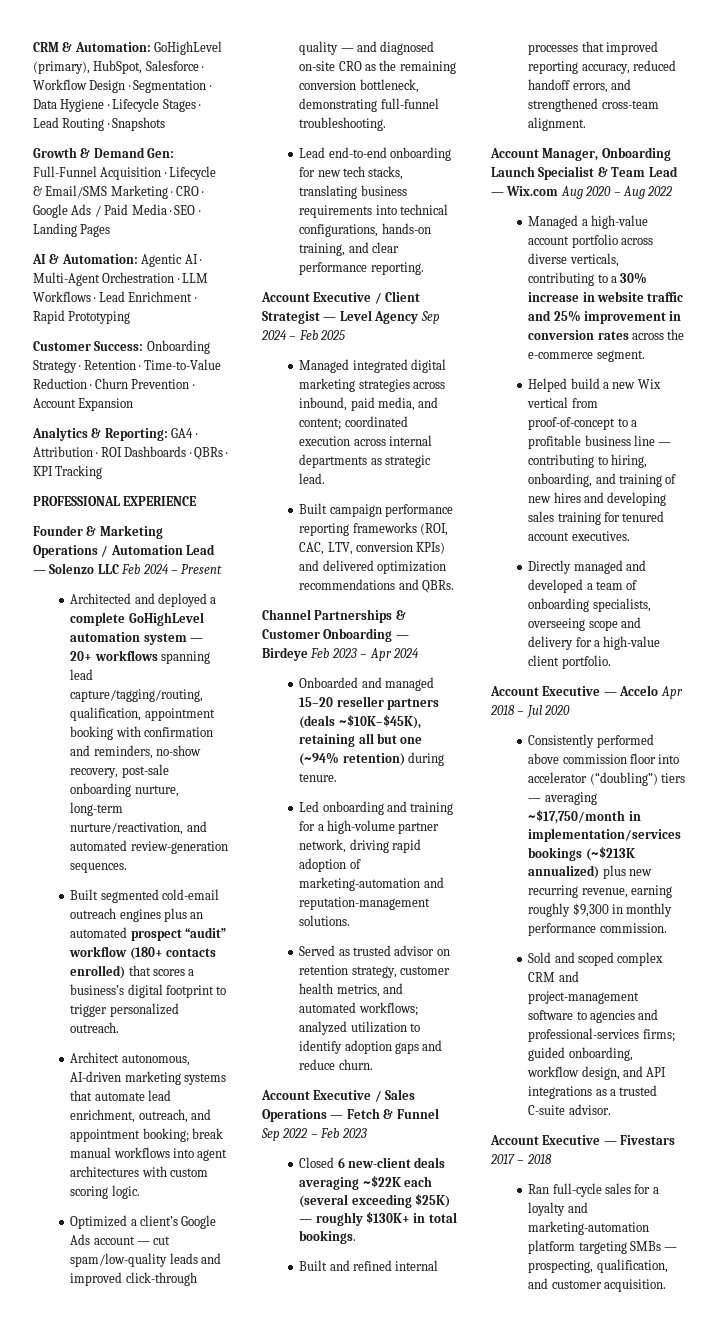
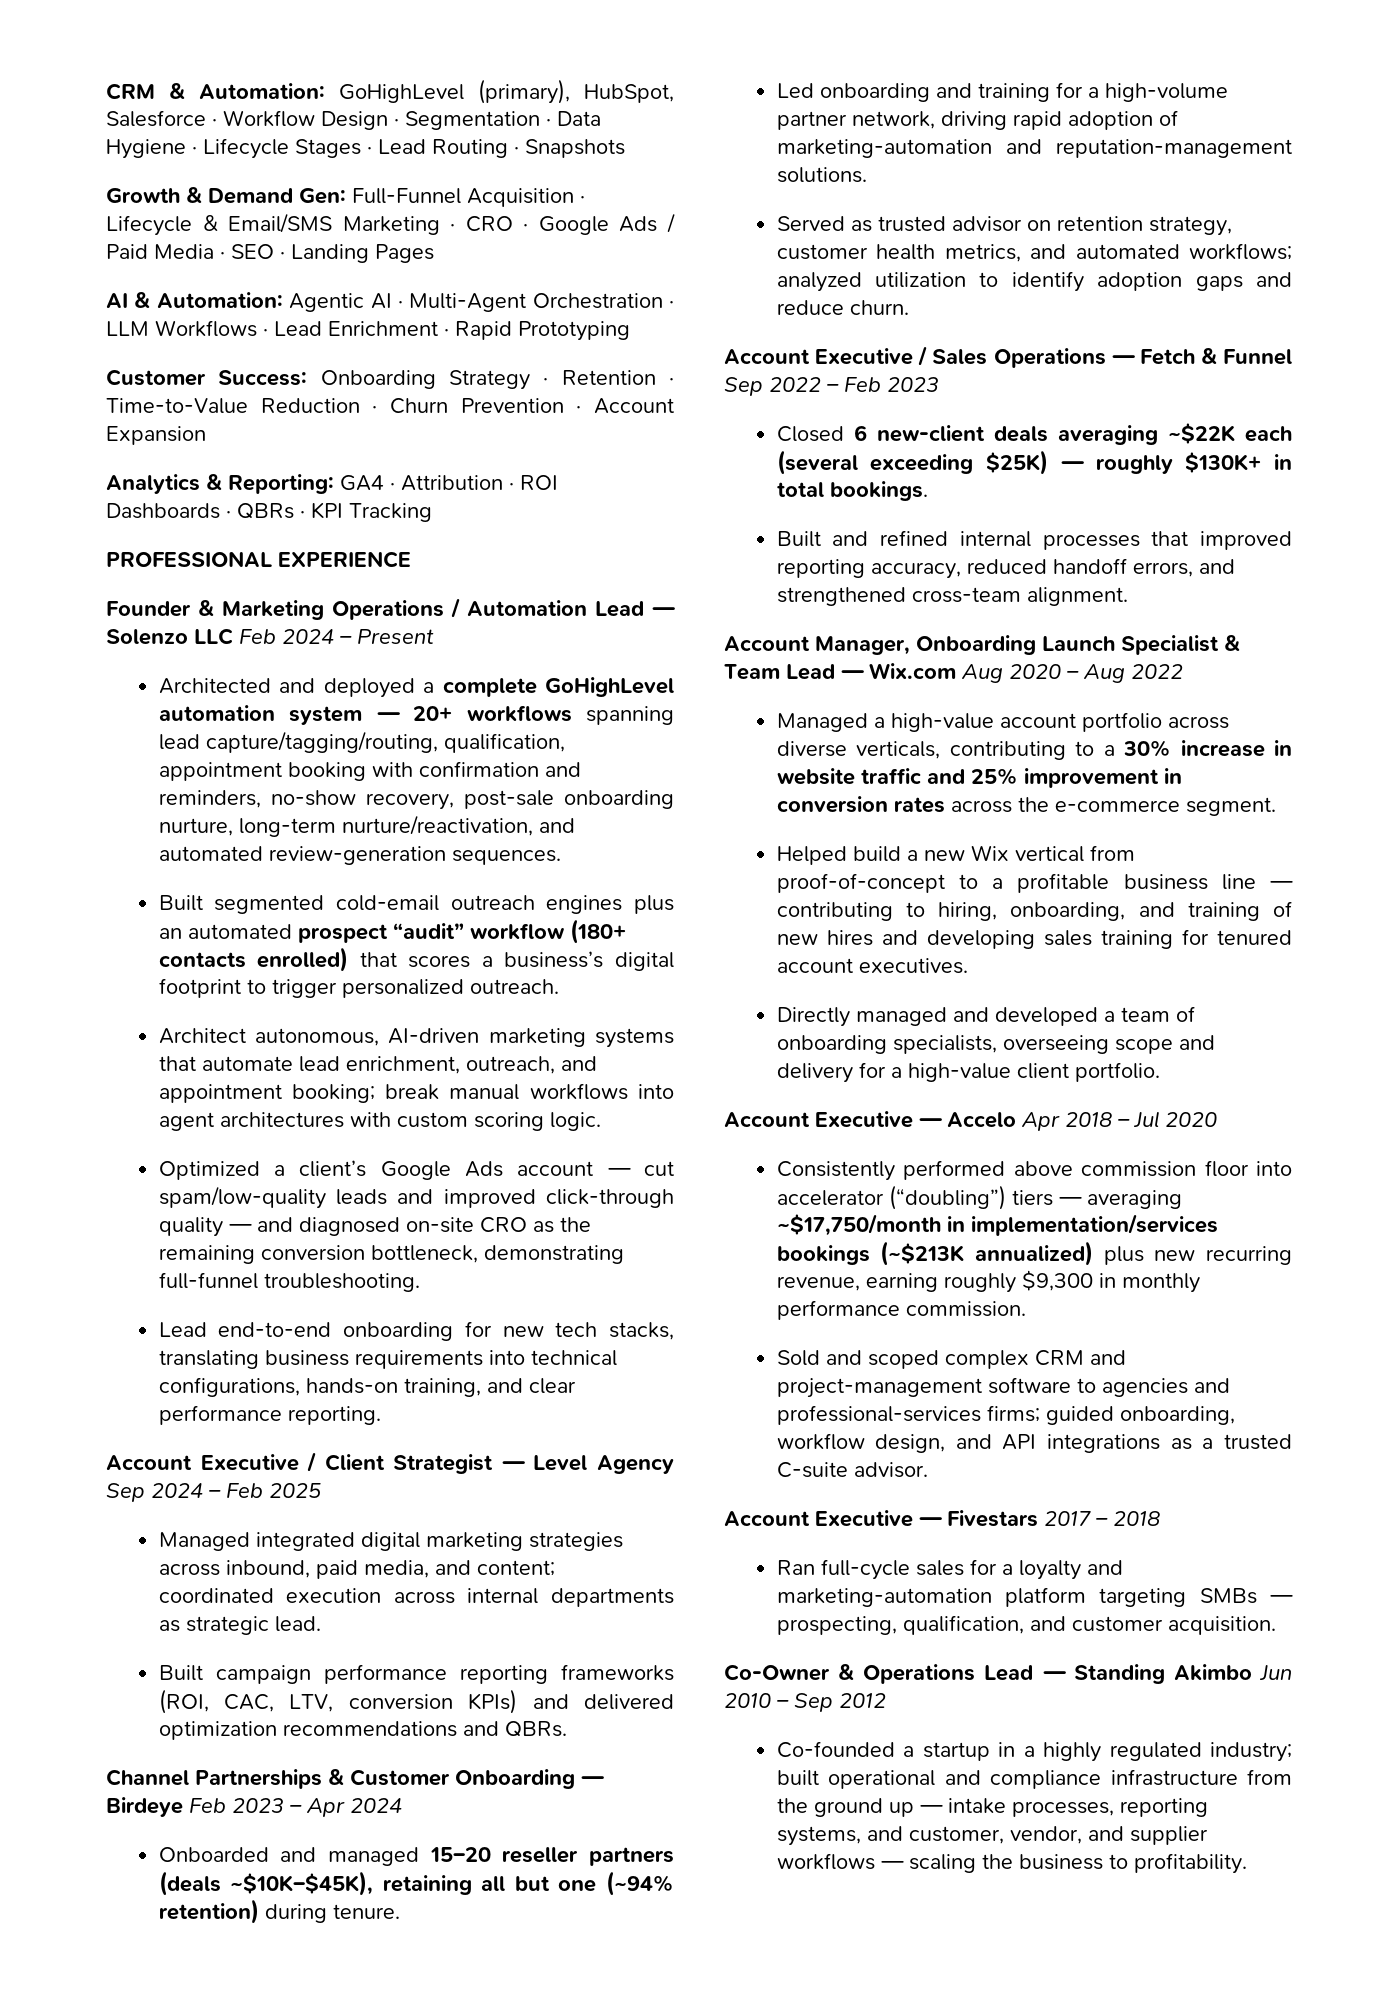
+ Co-Owner & Operations Lead — Standing Akimbo Jun 2010 – Sep 2012
+ Co-founded a startup in a highly regulated industry; built operational and compliance infrastructure from the ground up — intake processes, reporting systems, and customer, vendor, and supplier workflows — scaling the business to profitability.

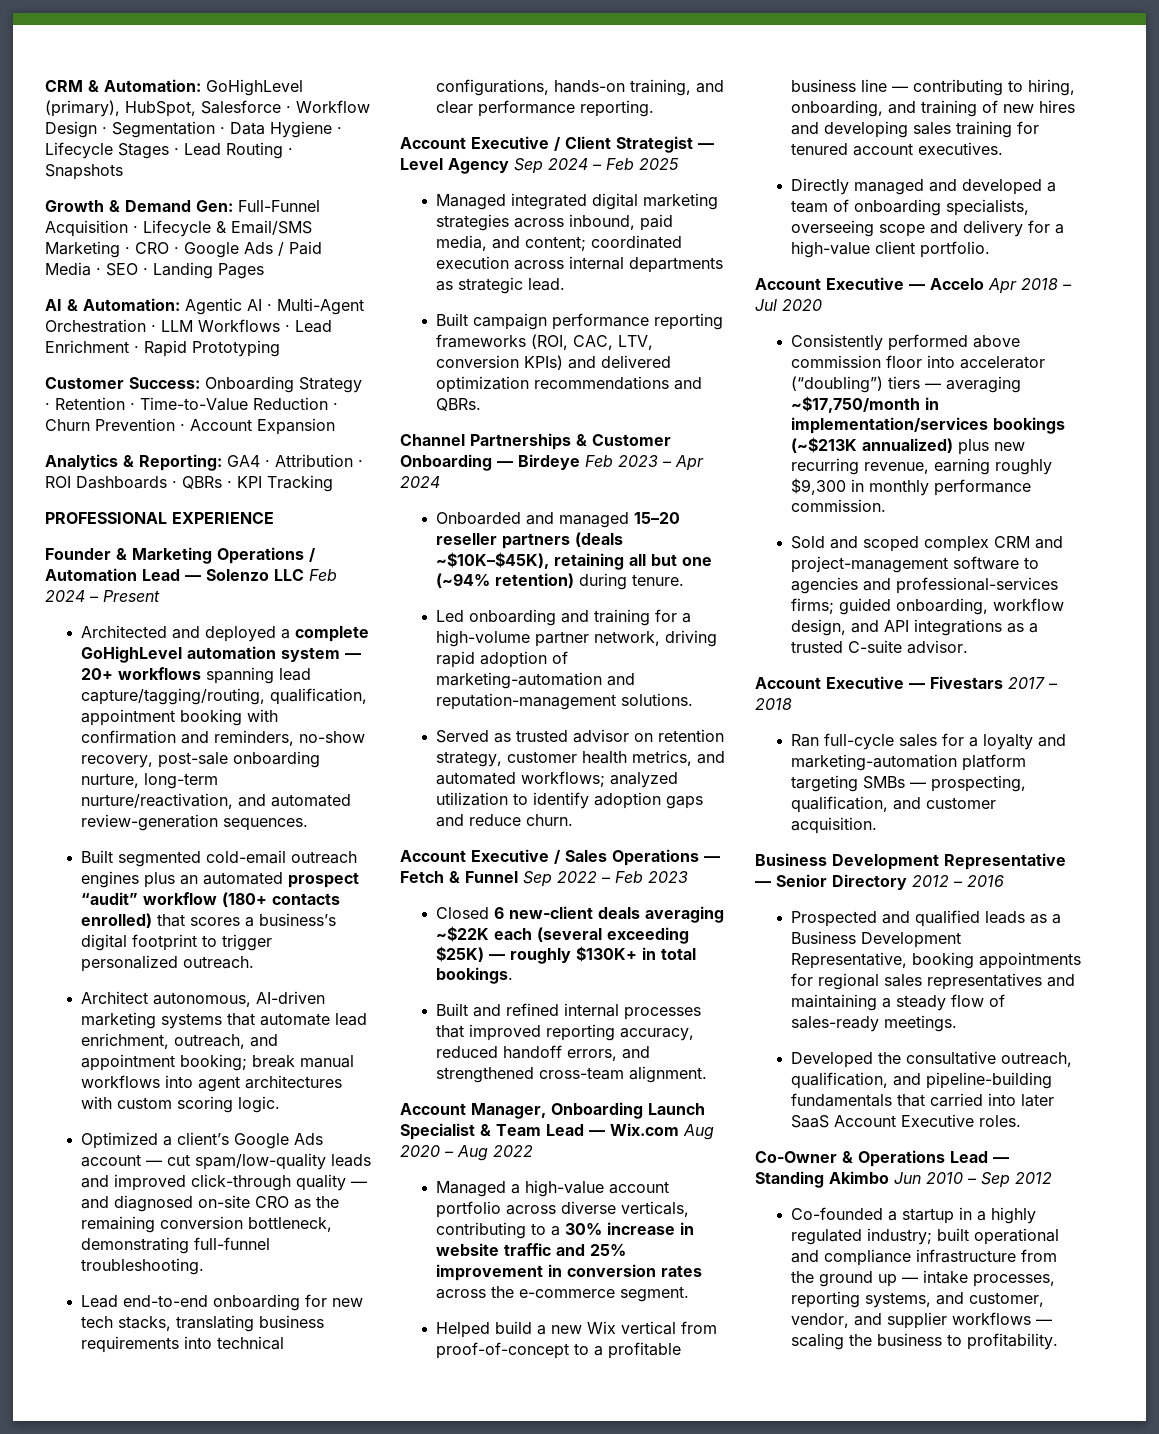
+ Business Development Representative — Senior Directory 2012 – 2016
+ Prospected and qualified leads as a Business Development Representative, booking appointments for regional sales representatives and maintaining a steady flow of sales-ready meetings.
+ Developed the consultative outreach, qualification, and pipeline-building fundamentals that carried into later SaaS Account Executive roles.

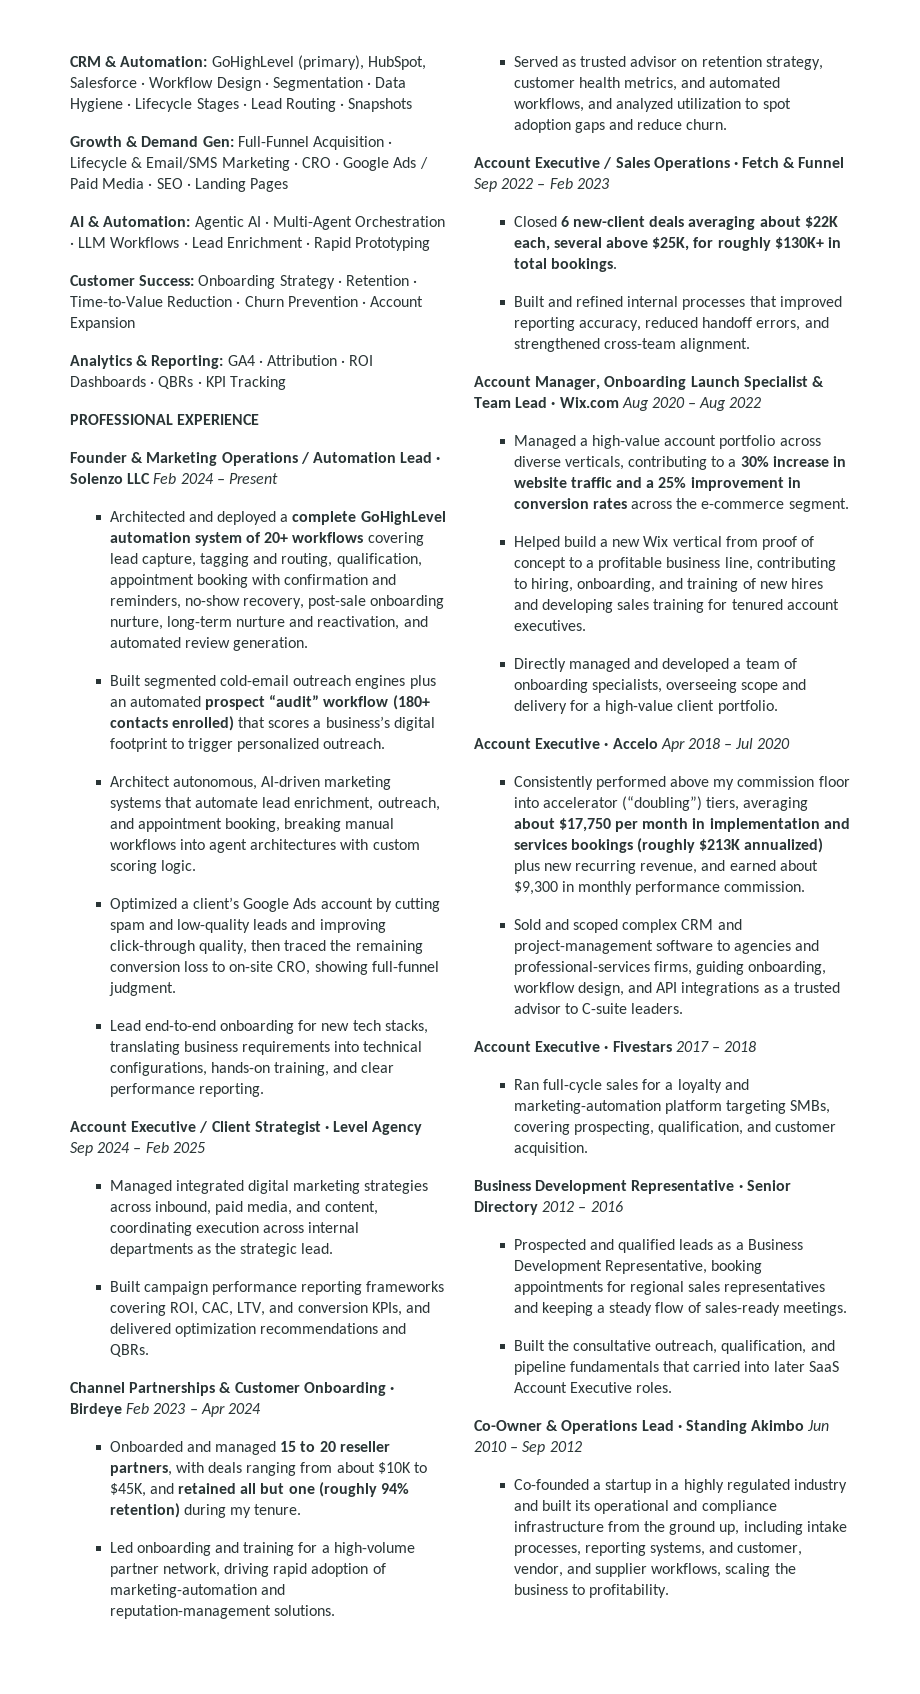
- Founder & Marketing Operations / Automation Lead — Solenzo LLC Feb 2024 – Present
+ Founder & Marketing Operations / Automation Lead · Solenzo LLC Feb 2024 – Present
- Architected and deployed a complete GoHighLevel automation system — 20+ workflows spanning lead capture/tagging/routing, qualification, appointment booking with confirmation and reminders, no-show recovery, post-sale onboarding nurture, long-term nurture/reactivation, and automated review-generation sequences.
+ Architected and deployed a complete GoHighLevel automation system of 20+ workflows covering lead capture, tagging and routing, qualification, appointment booking with confirmation and reminders, no-show recovery, post-sale onboarding nurture, long-term nurture and reactivation, and automated review generation.
- Architect autonomous, AI-driven marketing systems that automate lead enrichment, outreach, and appointment booking; break manual workflows into agent architectures with custom scoring logic.
+ Architect autonomous, AI-driven marketing systems that automate lead enrichment, outreach, and appointment booking, breaking manual workflows into agent architectures with custom scoring logic.
- Optimized a client’s Google Ads account — cut spam/low-quality leads and improved click-through quality — and diagnosed on-site CRO as the remaining conversion bottleneck, demonstrating full-funnel troubleshooting.
+ Optimized a client’s Google Ads account by cutting spam and low-quality leads and improving click-through quality, then traced the remaining conversion loss to on-site CRO, showing full-funnel judgment.
- Account Executive / Client Strategist — Level Agency Sep 2024 – Feb 2025
+ Account Executive / Client Strategist · Level Agency Sep 2024 – Feb 2025
- Managed integrated digital marketing strategies across inbound, paid media, and content; coordinated execution across internal departments as strategic lead.
+ Managed integrated digital marketing strategies across inbound, paid media, and content, coordinating execution across internal departments as the strategic lead.
- Built campaign performance reporting frameworks (ROI, CAC, LTV, conversion KPIs) and delivered optimization recommendations and QBRs.
+ Built campaign performance reporting frameworks covering ROI, CAC, LTV, and conversion KPIs, and delivered optimization recommendations and QBRs.
- Channel Partnerships & Customer Onboarding — Birdeye Feb 2023 – Apr 2024
+ Channel Partnerships & Customer Onboarding · Birdeye Feb 2023 – Apr 2024
- Onboarded and managed 15–20 reseller partners (deals ~$10K–$45K), retaining all but one (~94% retention) during tenure.
+ Onboarded and managed 15 to 20 reseller partners, with deals ranging from about $10K to $45K, and retained all but one (roughly 94% retention) during my tenure.
- Served as trusted advisor on retention strategy, customer health metrics, and automated workflows; analyzed utilization to identify adoption gaps and reduce churn.
+ Served as trusted advisor on retention strategy, customer health metrics, and automated workflows, and analyzed utilization to spot adoption gaps and reduce churn.
- Account Executive / Sales Operations — Fetch & Funnel Sep 2022 – Feb 2023
+ Account Executive / Sales Operations · Fetch & Funnel Sep 2022 – Feb 2023
- Closed 6 new-client deals averaging ~$22K each (several exceeding $25K) — roughly $130K+ in total bookings.
+ Closed 6 new-client deals averaging about $22K each, several above $25K, for roughly $130K+ in total bookings.
- Account Manager, Onboarding Launch Specialist & Team Lead — Wix.com Aug 2020 – Aug 2022
+ Account Manager, Onboarding Launch Specialist & Team Lead · Wix.com Aug 2020 – Aug 2022
- Managed a high-value account portfolio across diverse verticals, contributing to a 30% increase in website traffic and 25% improvement in conversion rates across the e-commerce segment.
+ Managed a high-value account portfolio across diverse verticals, contributing to a 30% increase in website traffic and a 25% improvement in conversion rates across the e-commerce segment.
- Helped build a new Wix vertical from proof-of-concept to a profitable business line — contributing to hiring, onboarding, and training of new hires and developing sales training for tenured account executives.
+ Helped build a new Wix vertical from proof of concept to a profitable business line, contributing to hiring, onboarding, and training of new hires and developing sales training for tenured account executives.
- Account Executive — Accelo Apr 2018 – Jul 2020
+ Account Executive · Accelo Apr 2018 – Jul 2020
- Consistently performed above commission floor into accelerator (“doubling”) tiers — averaging ~$17,750/month in implementation/services bookings (~$213K annualized) plus new recurring revenue, earning roughly $9,300 in monthly performance commission.
+ Consistently performed above my commission floor into accelerator (“doubling”) tiers, averaging about $17,750 per month in implementation and services bookings (roughly $213K annualized) plus new recurring revenue, and earned about $9,300 in monthly performance commission.
- Sold and scoped complex CRM and project-management software to agencies and professional-services firms; guided onboarding, workflow design, and API integrations as a trusted C-suite advisor.
- Account Executive — Fivestars 2017 – 2018
+ Sold and scoped complex CRM and project-management software to agencies and professional-services firms, guiding onboarding, workflow design, and API integrations as a trusted advisor to C-suite leaders.
+ Account Executive · Fivestars 2017 – 2018
- Ran full-cycle sales for a loyalty and marketing-automation platform targeting SMBs — prospecting, qualification, and customer acquisition.
+ Ran full-cycle sales for a loyalty and marketing-automation platform targeting SMBs, covering prospecting, qualification, and customer acquisition.
- Business Development Representative — Senior Directory 2012 – 2016
+ Business Development Representative · Senior Directory 2012 – 2016
- Prospected and qualified leads as a Business Development Representative, booking appointments for regional sales representatives and maintaining a steady flow of sales-ready meetings.
+ Prospected and qualified leads as a Business Development Representative, booking appointments for regional sales representatives and keeping a steady flow of sales-ready meetings.
- Developed the consultative outreach, qualification, and pipeline-building fundamentals that carried into later SaaS Account Executive roles.
+ Built the consultative outreach, qualification, and pipeline fundamentals that carried into later SaaS Account Executive roles.
- Co-Owner & Operations Lead — Standing Akimbo Jun 2010 – Sep 2012
+ Co-Owner & Operations Lead · Standing Akimbo Jun 2010 – Sep 2012
- Co-founded a startup in a highly regulated industry; built operational and compliance infrastructure from the ground up — intake processes, reporting systems, and customer, vendor, and supplier workflows — scaling the business to profitability.
+ Co-founded a startup in a highly regulated industry and built its operational and compliance infrastructure from the ground up, including intake processes, reporting systems, and customer, vendor, and supplier workflows, scaling the business to profitability.

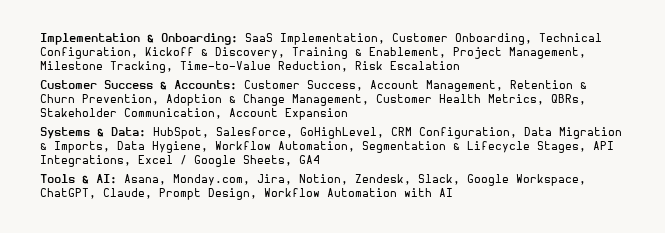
- CRM & Automation: GoHighLevel (primary), HubSpot, Salesforce · Workflow Design · Segmentation · Data Hygiene · Lifecycle Stages · Lead Routing · Snapshots
- Growth & Demand Gen: Full-Funnel Acquisition · Lifecycle & Email/SMS Marketing · CRO · Google Ads / Paid Media · SEO · Landing Pages
- AI & Automation: Agentic AI · Multi-Agent Orchestration · LLM Workflows · Lead Enrichment · Rapid Prototyping
- Customer Success: Onboarding Strategy · Retention · Time-to-Value Reduction · Churn Prevention · Account Expansion
- Analytics & Reporting: GA4 · Attribution · ROI Dashboards · QBRs · KPI Tracking
- PROFESSIONAL EXPERIENCE
- Founder & Marketing Operations / Automation Lead · Solenzo LLC Feb 2024 – Present
- Architected and deployed a complete GoHighLevel automation system of 20+ workflows covering lead capture, tagging and routing, qualification, appointment booking with confirmation and reminders, no-show recovery, post-sale onboarding nurture, long-term nurture and reactivation, and automated review generation.
- Built segmented cold-email outreach engines plus an automated prospect “audit” workflow (180+ contacts enrolled) that scores a business’s digital footprint to trigger personalized outreach.
- Architect autonomous, AI-driven marketing systems that automate lead enrichment, outreach, and appointment booking, breaking manual workflows into agent architectures with custom scoring logic.
- Optimized a client’s Google Ads account by cutting spam and low-quality leads and improving click-through quality, then traced the remaining conversion loss to on-site CRO, showing full-funnel judgment.
- Lead end-to-end onboarding for new tech stacks, translating business requirements into technical configurations, hands-on training, and clear performance reporting.
- Account Executive / Client Strategist · Level Agency Sep 2024 – Feb 2025
- Managed integrated digital marketing strategies across inbound, paid media, and content, coordinating execution across internal departments as the strategic lead.
- Built campaign performance reporting frameworks covering ROI, CAC, LTV, and conversion KPIs, and delivered optimization recommendations and QBRs.
- Channel Partnerships & Customer Onboarding · Birdeye Feb 2023 – Apr 2024
- Onboarded and managed 15 to 20 reseller partners, with deals ranging from about $10K to $45K, and retained all but one (roughly 94% retention) during my tenure.
- Led onboarding and training for a high-volume partner network, driving rapid adoption of marketing-automation and reputation-management solutions.
- Served as trusted advisor on retention strategy, customer health metrics, and automated workflows, and analyzed utilization to spot adoption gaps and reduce churn.
- Account Executive / Sales Operations · Fetch & Funnel Sep 2022 – Feb 2023
- Closed 6 new-client deals averaging about $22K each, several above $25K, for roughly $130K+ in total bookings.
- Built and refined internal processes that improved reporting accuracy, reduced handoff errors, and strengthened cross-team alignment.
- Account Manager, Onboarding Launch Specialist & Team Lead · Wix.com Aug 2020 – Aug 2022
- Managed a high-value account portfolio across diverse verticals, contributing to a 30% increase in website traffic and a 25% improvement in conversion rates across the e-commerce segment.
- Helped build a new Wix vertical from proof of concept to a profitable business line, contributing to hiring, onboarding, and training of new hires and developing sales training for tenured account executives.
- Directly managed and developed a team of onboarding specialists, overseeing scope and delivery for a high-value client portfolio.
- Account Executive · Accelo Apr 2018 – Jul 2020
- Consistently performed above my commission floor into accelerator (“doubling”) tiers, averaging about $17,750 per month in implementation and services bookings (roughly $213K annualized) plus new recurring revenue, and earned about $9,300 in monthly performance commission.
- Sold and scoped complex CRM and project-management software to agencies and professional-services firms, guiding onboarding, workflow design, and API integrations as a trusted advisor to C-suite leaders.
- Account Executive · Fivestars 2017 – 2018
- Ran full-cycle sales for a loyalty and marketing-automation platform targeting SMBs, covering prospecting, qualification, and customer acquisition.
- Business Development Representative · Senior Directory 2012 – 2016
- Prospected and qualified leads as a Business Development Representative, booking appointments for regional sales representatives and keeping a steady flow of sales-ready meetings.
- Built the consultative outreach, qualification, and pipeline fundamentals that carried into later SaaS Account Executive roles.
- Co-Owner & Operations Lead · Standing Akimbo Jun 2010 – Sep 2012
- Co-founded a startup in a highly regulated industry and built its operational and compliance infrastructure from the ground up, including intake processes, reporting systems, and customer, vendor, and supplier workflows, scaling the business to profitability.
+ Implementation & Onboarding: SaaS Implementation, Customer Onboarding, Technical Configuration, Kickoff & Discovery, Training & Enablement, Project Management, Milestone Tracking, Time-to-Value Reduction, Risk Escalation
+ Customer Success & Accounts: Customer Success, Account Management, Retention & Churn Prevention, Adoption & Change Management, Customer Health Metrics, QBRs, Stakeholder Communication, Account Expansion
+ Systems & Data: HubSpot, Salesforce, GoHighLevel, CRM Configuration, Data Migration & Imports, Data Hygiene, Workflow Automation, Segmentation & Lifecycle Stages, API Integrations, Excel / Google Sheets, GA4
+ Tools & AI: Asana, Monday.com, Jira, Notion, Zendesk, Slack, Google Workspace, ChatGPT, Claude, Prompt Design, Workflow Automation with AI

